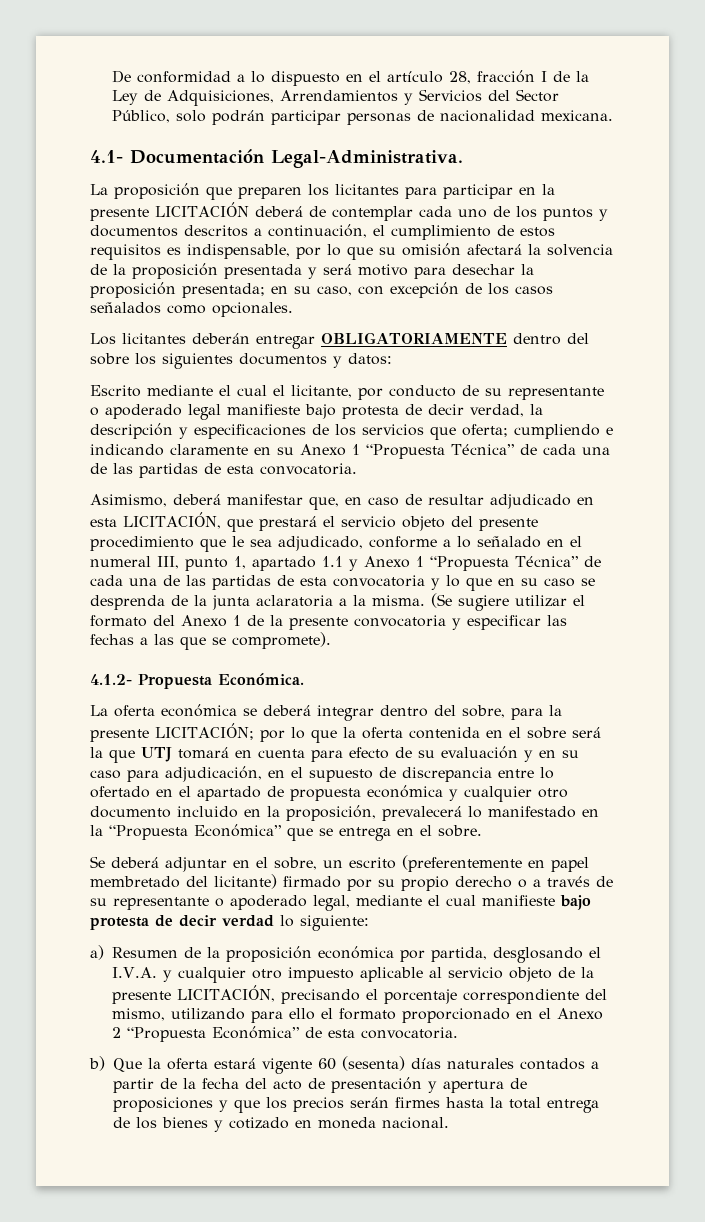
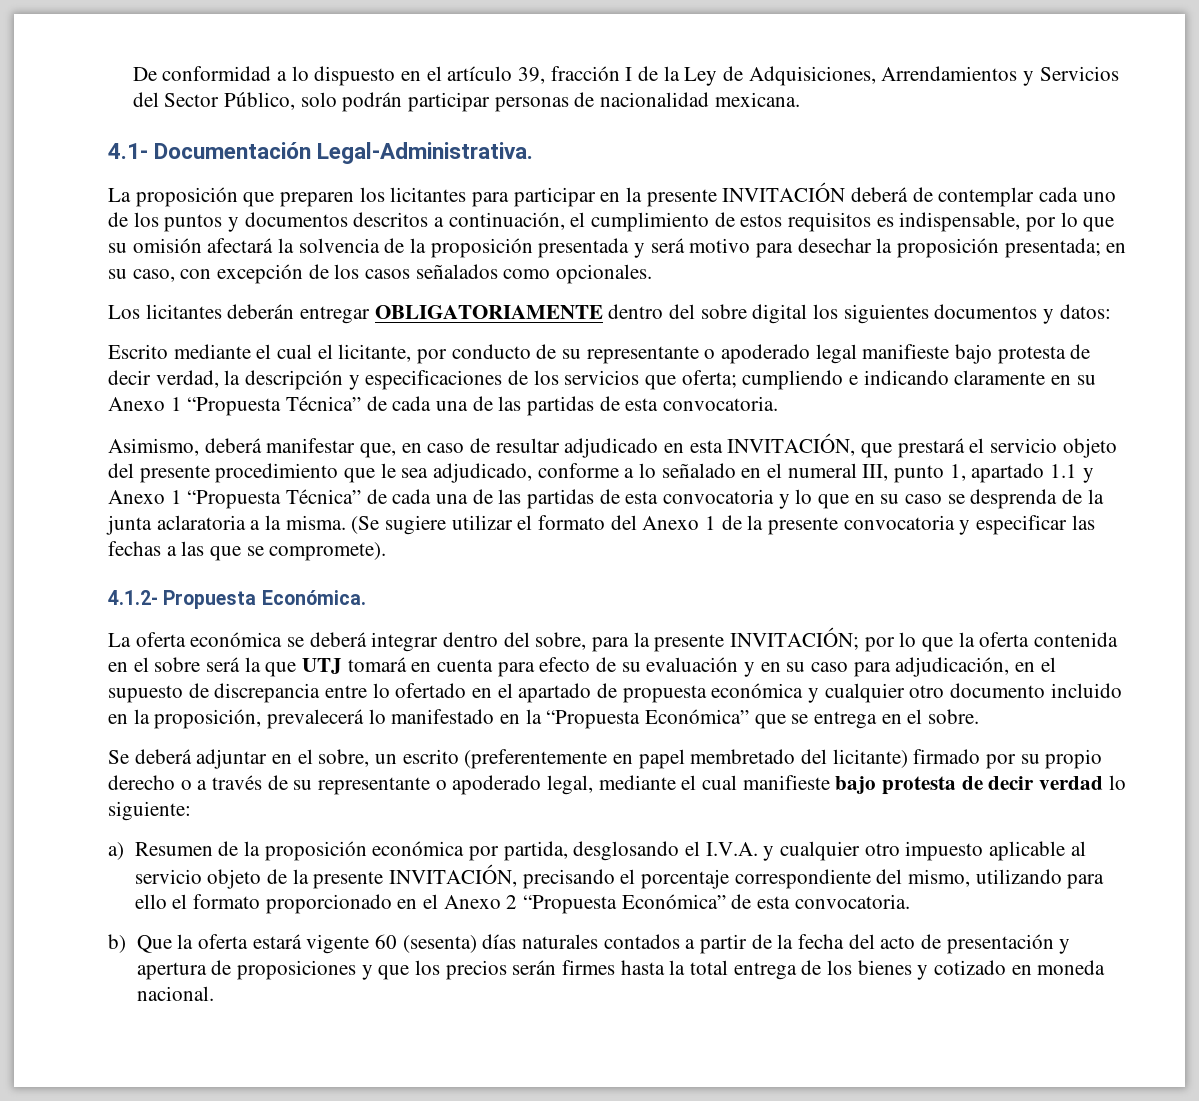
- De conformidad a lo dispuesto en el artículo 28, fracción I de la Ley de Adquisiciones, Arrendamientos y Servicios del Sector Público, solo podrán participar personas de nacionalidad mexicana.
+ De conformidad a lo dispuesto en el artículo 39, fracción I de la Ley de Adquisiciones, Arrendamientos y Servicios del Sector Público, solo podrán participar personas de nacionalidad mexicana.
- La proposición que preparen los licitantes para participar en la presente LICITACIÓN deberá de contemplar cada uno de los puntos y documentos descritos a continuación, el cumplimiento de estos requisitos es indispensable, por lo que su omisión afectará la solvencia de la proposición presentada y será motivo para desechar la proposición presentada;
+ La proposición que preparen los licitantes para participar en la presente INVITACIÓN deberá de contemplar cada uno de los puntos y documentos descritos a continuación, el cumplimiento de estos requisitos es indispensable, por lo que su omisión afectará la solvencia de la proposición presentada y será motivo para desechar la proposición presentada;
- Los licitantes deberán entregar OBLIGATORIAMENTE dentro del sobre los siguientes documentos y datos:
+ Los licitantes deberán entregar OBLIGATORIAMENTE dentro del sobre digital los siguientes documentos y datos:
- Asimismo, deberá manifestar que, en caso de resultar adjudicado en esta LICITACIÓN, que prestará el servicio objeto del presente procedimiento que le sea adjudicado, conforme a lo señalado en el numeral III, punto 1, apartado 1.1 y Anexo 1 “Propuesta Técnica” de cada una de las partidas de esta convocatoria y lo que en su caso se desprenda de la junta aclaratoria a la misma.
+ Asimismo, deberá manifestar que, en caso de resultar adjudicado en esta INVITACIÓN, que prestará el servicio objeto del presente procedimiento que le sea adjudicado, conforme a lo señalado en el numeral III, punto 1, apartado 1.1 y Anexo 1 “Propuesta Técnica” de cada una de las partidas de esta convocatoria y lo que en su caso se desprenda de la junta aclaratoria a la misma.
- La oferta económica se deberá integrar dentro del sobre, para la presente LICITACIÓN;
+ La oferta económica se deberá integrar dentro del sobre, para la presente INVITACIÓN;
- a) Resumen de la proposición económica por partida, desglosando el I.V.A. y cualquier otro impuesto aplicable al servicio objeto de la presente LICITACIÓN, precisando el porcentaje correspondiente del mismo, utilizando para ello el formato proporcionado en el Anexo 2 “Propuesta Económica” de esta convocatoria.
+ a) Resumen de la proposición económica por partida, desglosando el I.V.A. y cualquier otro impuesto aplicable al servicio objeto de la presente INVITACIÓN, precisando el porcentaje correspondiente del mismo, utilizando para ello el formato proporcionado en el Anexo 2 “Propuesta Económica” de esta convocatoria.

